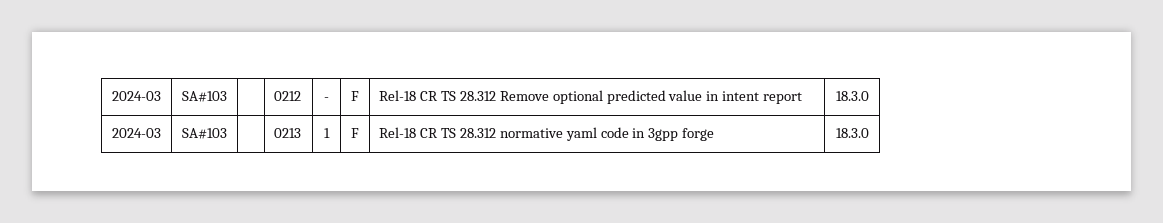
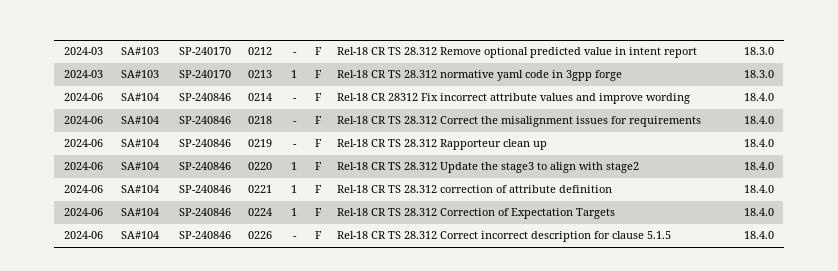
- 2024-03 | SA#103 | | 0212 | - | F | Rel-18 CR TS 28.312 Remove optional predicted value in intent report | 18.3.0
+ 2024-03 | SA#103 | SP-240170 | 0212 | - | F | Rel-18 CR TS 28.312 Remove optional predicted value in intent report | 18.3.0
- 2024-03 | SA#103 | | 0213 | 1 | F | Rel-18 CR TS 28.312 normative yaml code in 3gpp forge | 18.3.0
+ 2024-03 | SA#103 | SP-240170 | 0213 | 1 | F | Rel-18 CR TS 28.312 normative yaml code in 3gpp forge | 18.3.0
+ 2024-06 | SA#104 | SP-240846 | 0214 | - | F | Rel-18 CR 28312 Fix incorrect attribute values and improve wording | 18.4.0
+ 2024-06 | SA#104 | SP-240846 | 0218 | - | F | Rel-18 CR TS 28.312 Correct the misalignment issues for requirements | 18.4.0
+ 2024-06 | SA#104 | SP-240846 | 0219 | - | F | Rel-18 CR TS 28.312 Rapporteur clean up | 18.4.0
+ 2024-06 | SA#104 | SP-240846 | 0220 | 1 | F | Rel-18 CR TS 28.312 Update the stage3 to align with stage2 | 18.4.0
+ 2024-06 | SA#104 | SP-240846 | 0221 | 1 | F | Rel-18 CR TS 28.312 correction of attribute definition | 18.4.0
+ 2024-06 | SA#104 | SP-240846 | 0224 | 1 | F | Rel-18 CR TS 28.312 Correction of Expectation Targets | 18.4.0
+ 2024-06 | SA#104 | SP-240846 | 0226 | - | F | Rel-18 CR TS 28.312 Correct incorrect description for clause 5.1.5 | 18.4.0

